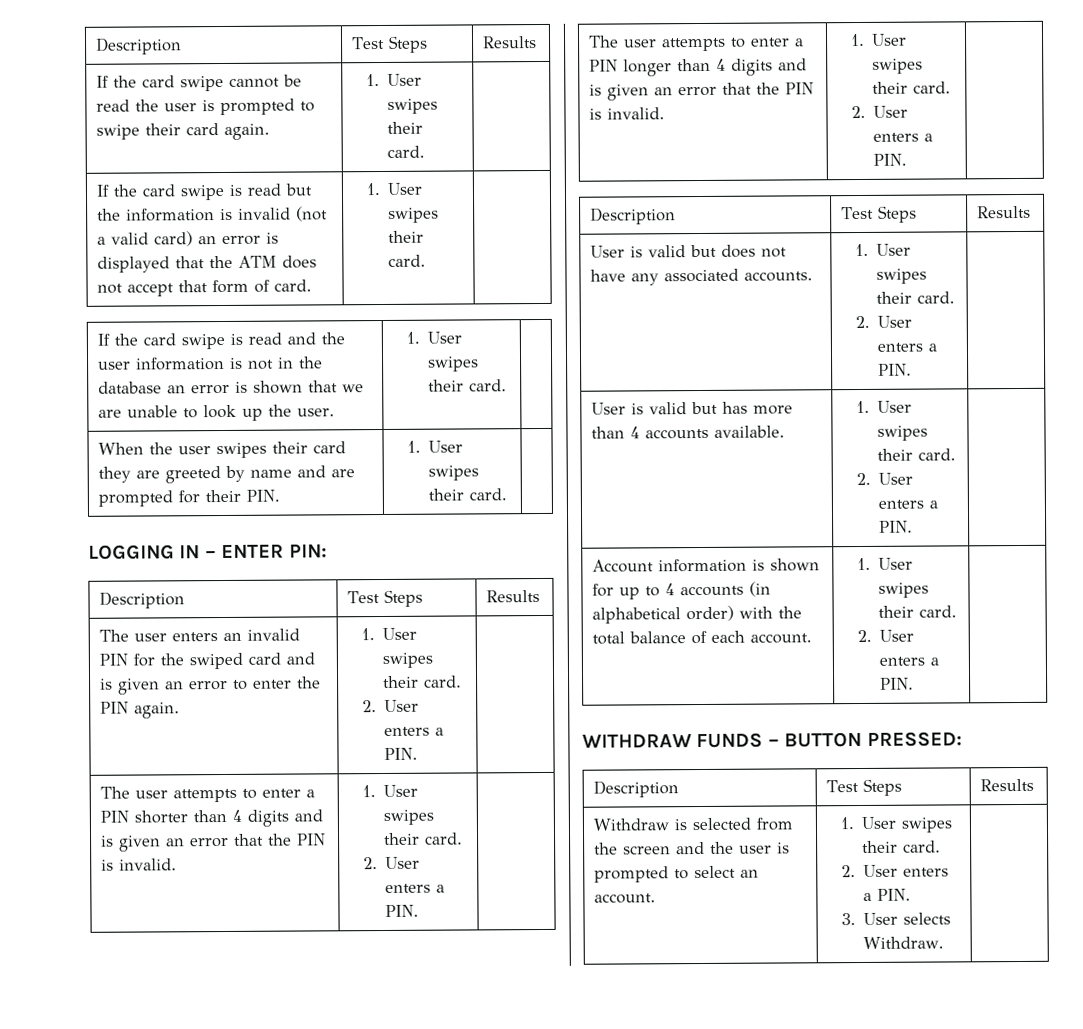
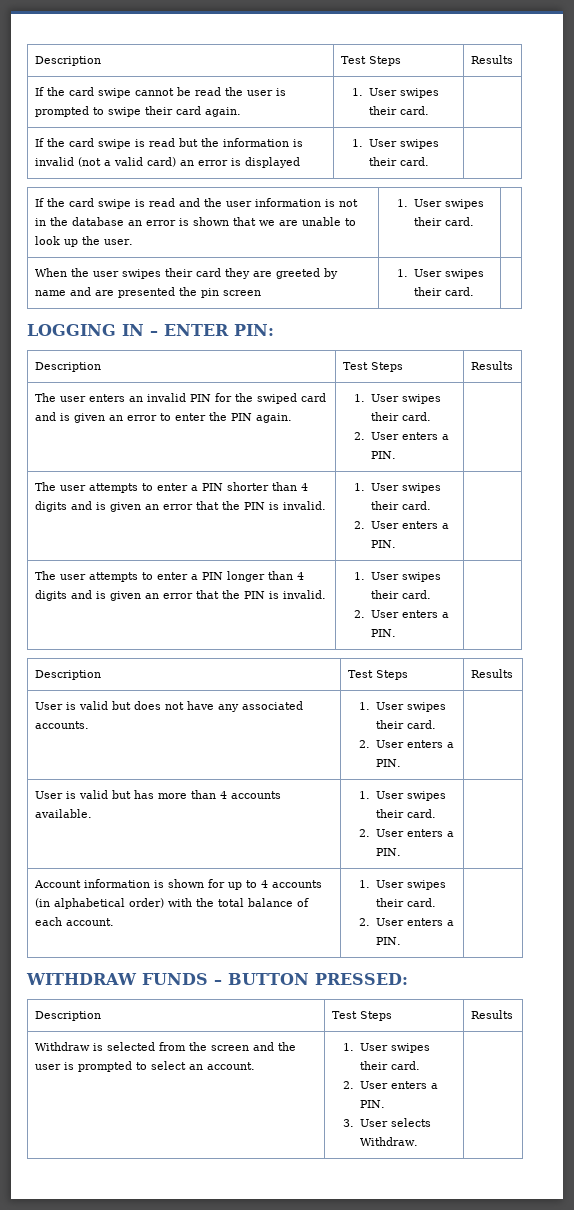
- If the card swipe is read but the information is invalid (not a valid card) an error is displayed that the ATM does not accept that form of card. | 1. User swipes their card. |
+ If the card swipe is read but the information is invalid (not a valid card) an error is displayed | 1. User swipes their card. |
- When the user swipes their card they are greeted by name and are prompted for their PIN. | 1. User swipes their card. |
+ When the user swipes their card they are greeted by name and are presented the pin screen | 1. User swipes their card. |

